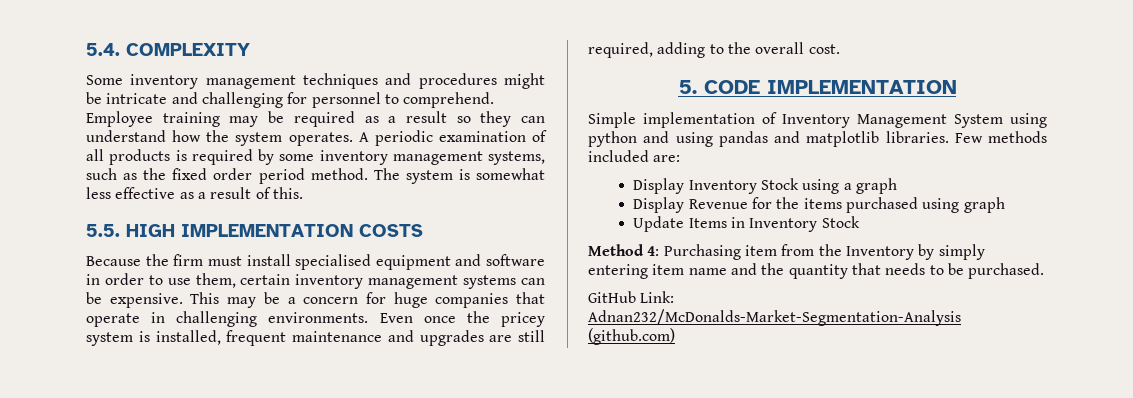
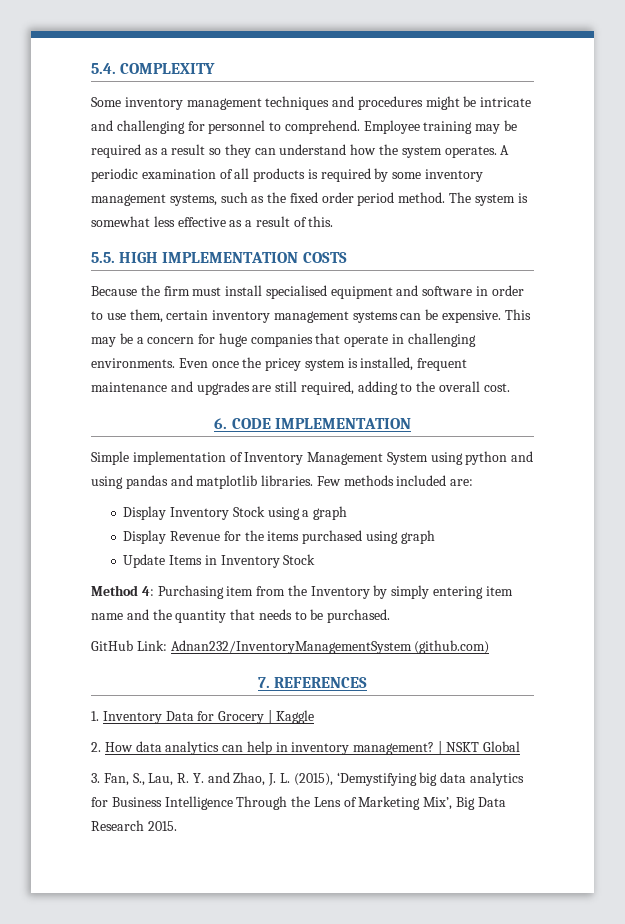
- 5. CODE IMPLEMENTATION
+ 6. CODE IMPLEMENTATION
- GitHub Link: Adnan232/McDonalds-Market-Segmentation-Analysis (github.com)
+ GitHub Link: Adnan232/InventoryManagementSystem (github.com)
+ 7. REFERENCES
+ 1. Inventory Data for Grocery | Kaggle
+ 2. How data analytics can help in inventory management? | NSKT Global
+ 3. Fan, S., Lau, R. Y. and Zhao, J. L. (2015), ‘Demystifying big data analytics for Business Intelligence Through the Lens of Marketing Mix’, Big Data Research 2015.

